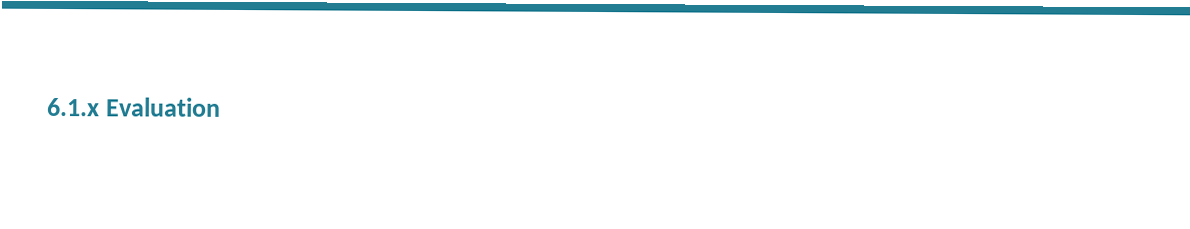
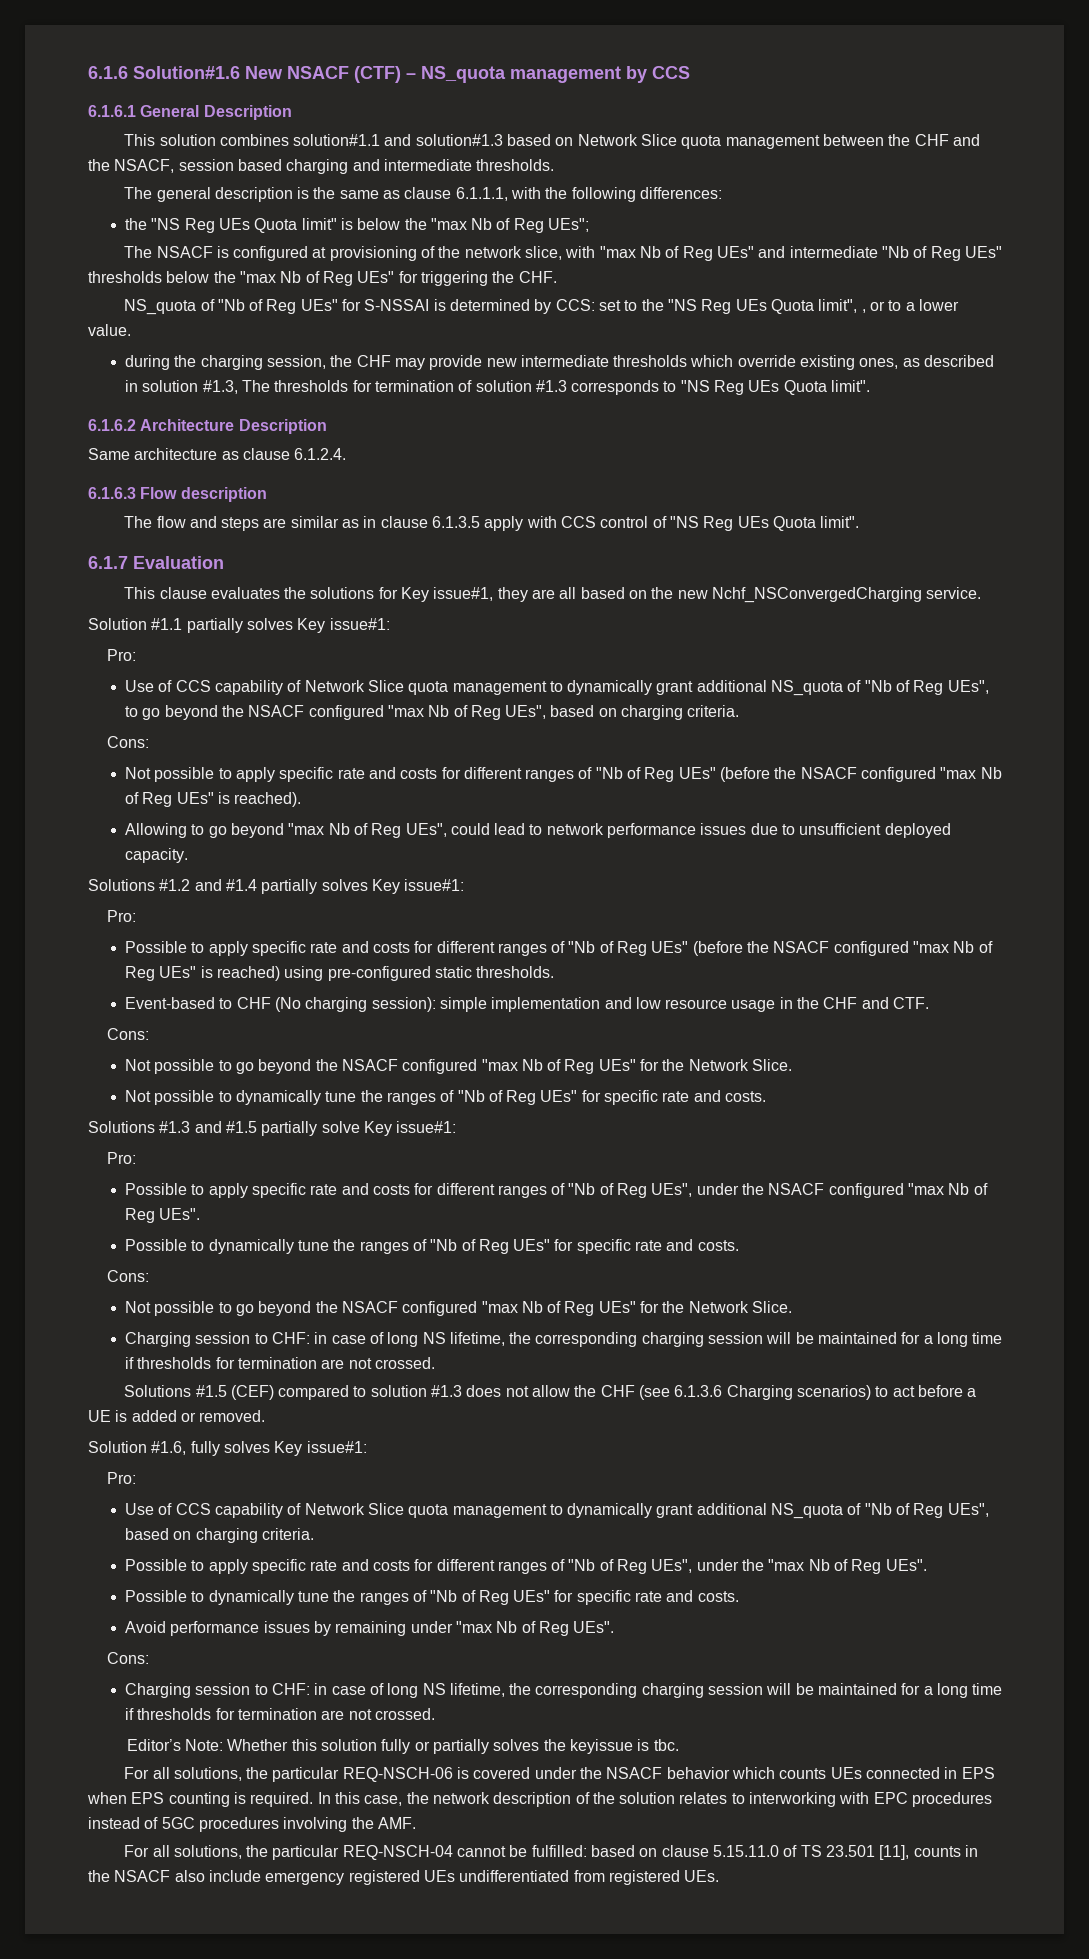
- 6.1.x Evaluation
+ 6.1.6 Solution#1.6 New NSACF (CTF) – NS_quota management by CCS
+ 6.1.6.1 General Description
+ This solution combines solution#1.1 and solution#1.3 based on Network Slice quota management between the CHF and the NSACF, session based charging and intermediate thresholds.
+ The general description is the same as clause 6.1.1.1, with the following differences:
+ the "NS Reg UEs Quota limit" is below the "max Nb of Reg UEs";
+ The NSACF is configured at provisioning of the network slice, with "max Nb of Reg UEs" and intermediate "Nb of Reg UEs" thresholds below the "max Nb of Reg UEs" for triggering the CHF.
+ NS_quota of "Nb of Reg UEs" for S-NSSAI is determined by CCS: set to the "NS Reg UEs Quota limit", , or to a lower value.
+ during the charging session, the CHF may provide new intermediate thresholds which override existing ones, as described in solution #1.3, The thresholds for termination of solution #1.3 corresponds to "NS Reg UEs Quota limit".
+ 6.1.6.2 Architecture Description
+ Same architecture as clause 6.1.2.4.
+ 6.1.6.3 Flow description
+ The flow and steps are similar as in clause 6.1.3.5 apply with CCS control of "NS Reg UEs Quota limit".
+ 6.1.7 Evaluation
+ This clause evaluates the solutions for Key issue#1, they are all based on the new Nchf_NSConvergedCharging service.
+ Solution #1.1 partially solves Key issue#1:
+ Pro:
+ Use of CCS capability of Network Slice quota management to dynamically grant additional NS_quota of "Nb of Reg UEs", to go beyond the NSACF configured "max Nb of Reg UEs", based on charging criteria.
+ Cons:
+ Not possible to apply specific rate and costs for different ranges of "Nb of Reg UEs" (before the NSACF configured "max Nb of Reg UEs" is reached).
+ Allowing to go beyond "max Nb of Reg UEs", could lead to network performance issues due to unsufficient deployed capacity.
+ Solutions #1.2 and #1.4 partially solves Key issue#1:
+ Pro:
+ Possible to apply specific rate and costs for different ranges of "Nb of Reg UEs" (before the NSACF configured "max Nb of Reg UEs" is reached) using pre-configured static thresholds.
+ Event-based to CHF (No charging session): simple implementation and low resource usage in the CHF and CTF.
+ Cons:
+ Not possible to go beyond the NSACF configured "max Nb of Reg UEs" for the Network Slice.
+ Not possible to dynamically tune the ranges of "Nb of Reg UEs" for specific rate and costs.
+ Solutions #1.3 and #1.5 partially solve Key issue#1:
+ Pro:
+ Possible to apply specific rate and costs for different ranges of "Nb of Reg UEs", under the NSACF configured "max Nb of Reg UEs".
+ Possible to dynamically tune the ranges of "Nb of Reg UEs" for specific rate and costs.
+ Cons:
+ Not possible to go beyond the NSACF configured "max Nb of Reg UEs" for the Network Slice.
+ Charging session to CHF: in case of long NS lifetime, the corresponding charging session will be maintained for a long time if thresholds for termination are not crossed.
+ Solutions #1.5 (CEF) compared to solution #1.3 does not allow the CHF (see 6.1.3.6 Charging scenarios) to act before a UE is added or removed.
+ Solution #1.6, fully solves Key issue#1:
+ Pro:
+ Use of CCS capability of Network Slice quota management to dynamically grant additional NS_quota of "Nb of Reg UEs", based on charging criteria.
+ Possible to apply specific rate and costs for different ranges of "Nb of Reg UEs", under the "max Nb of Reg UEs".
+ Possible to dynamically tune the ranges of "Nb of Reg UEs" for specific rate and costs.
+ Avoid performance issues by remaining under "max Nb of Reg UEs".
+ Cons:
+ Charging session to CHF: in case of long NS lifetime, the corresponding charging session will be maintained for a long time if thresholds for termination are not crossed.
+ Editor’s Note: Whether this solution fully or partially solves the keyissue is tbc.
+ For all solutions, the particular REQ-NSCH-06 is covered under the NSACF behavior which counts UEs connected in EPS when EPS counting is required. In this case, the network description of the solution relates to interworking with EPC procedures instead of 5GC procedures involving the AMF.
+ For all solutions, the particular REQ-NSCH-04 cannot be fulfilled: based on clause 5.15.11.0 of TS 23.501 [11], counts in the NSACF also include emergency registered UEs undifferentiated from registered UEs.

